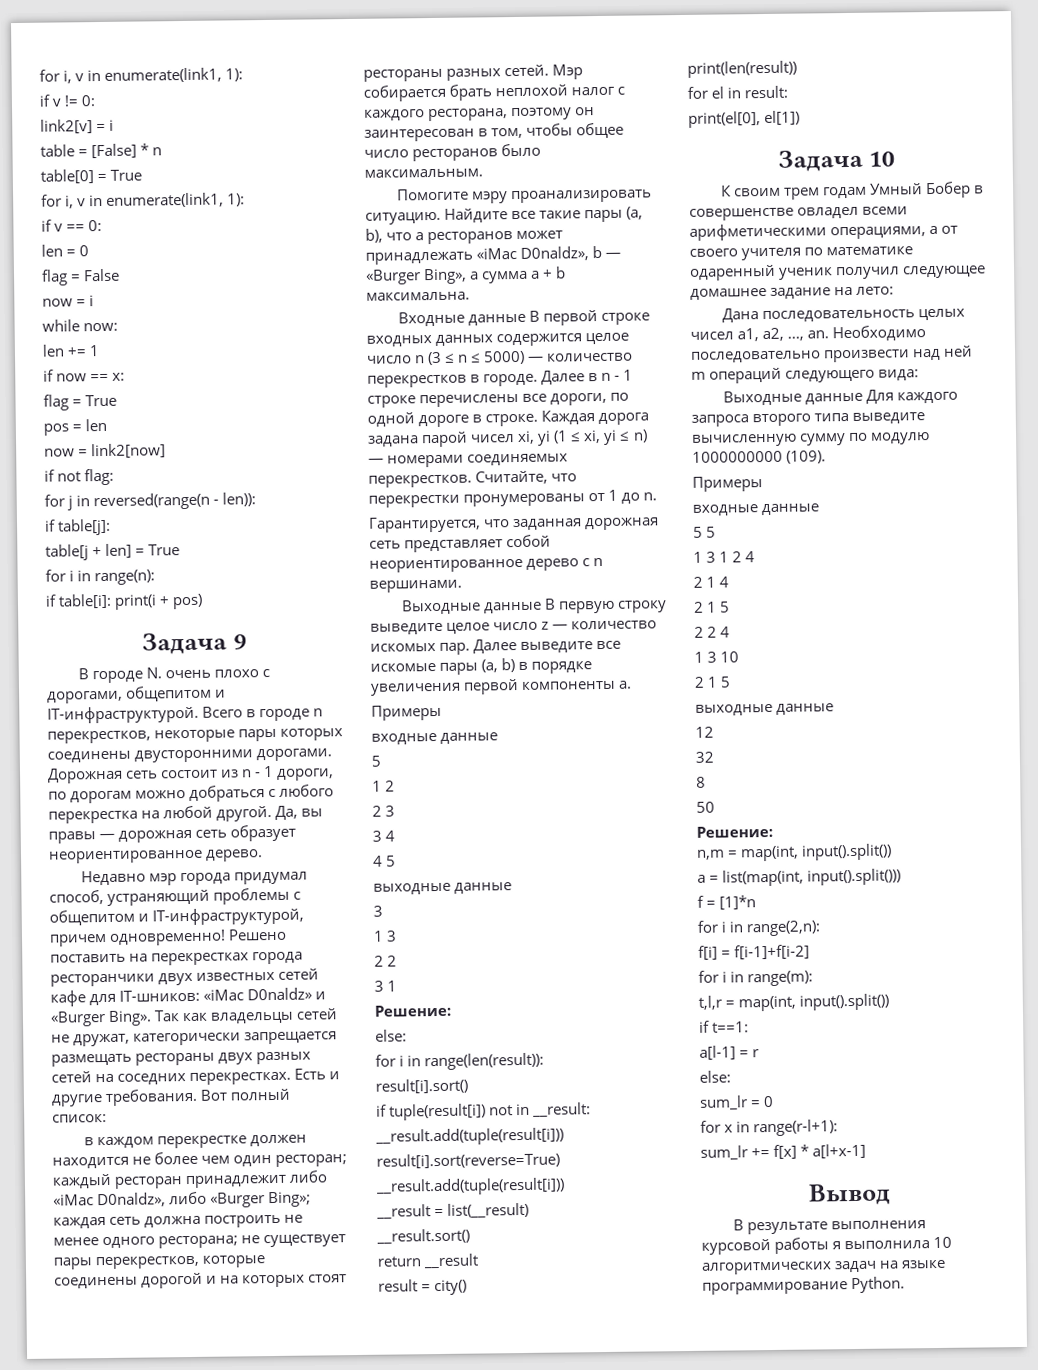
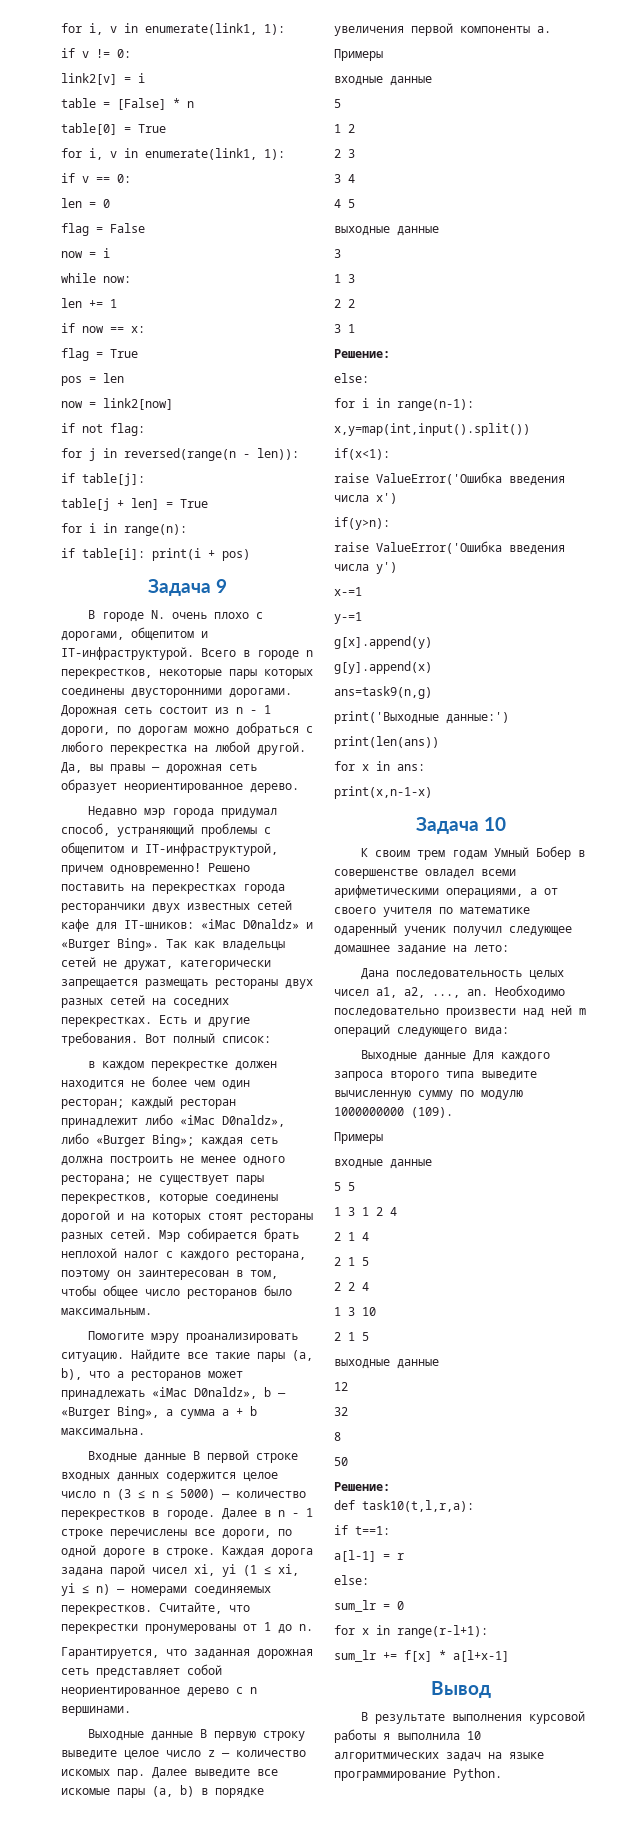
- for i in range(len(result)):
- result[i].sort()
- if tuple(result[i]) not in __result:
- __result.add(tuple(result[i]))
- result[i].sort(reverse=True)
- __result.add(tuple(result[i]))
- __result = list(__result)
- __result.sort()
- return __result
- result = city()
- print(len(result))
- for el in result:
- print(el[0], el[1])
+ for i in range(n-1):
+ x,y=map(int,input().split())
+ if(x<1):
+ raise ValueError('Ошибка введения числа x')
+ if(y>n):
+ raise ValueError('Ошибка введения числа y')
+ x-=1
+ y-=1
+ g[x].append(y)
+ g[y].append(x)
+ ans=task9(n,g)
+ print('Выходные данные:')
+ print(len(ans))
+ for x in ans:
+ print(x,n-1-x)
- n,m = map(int, input().split())
- a = list(map(int, input().split()))
- f = [1]*n
- for i in range(2,n):
- f[i] = f[i-1]+f[i-2]
- for i in range(m):
- t,l,r = map(int, input().split())
+ def task10(t,l,r,a):

